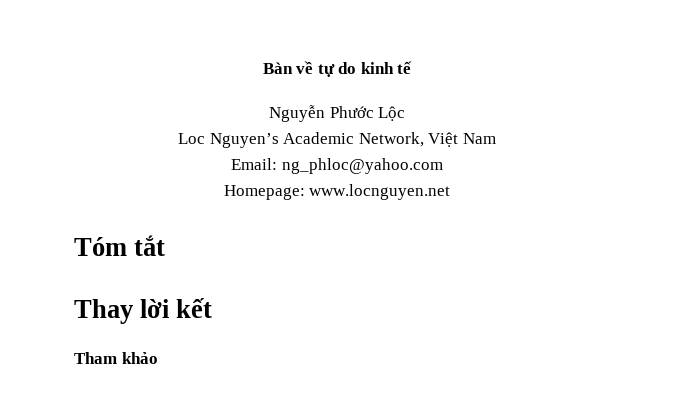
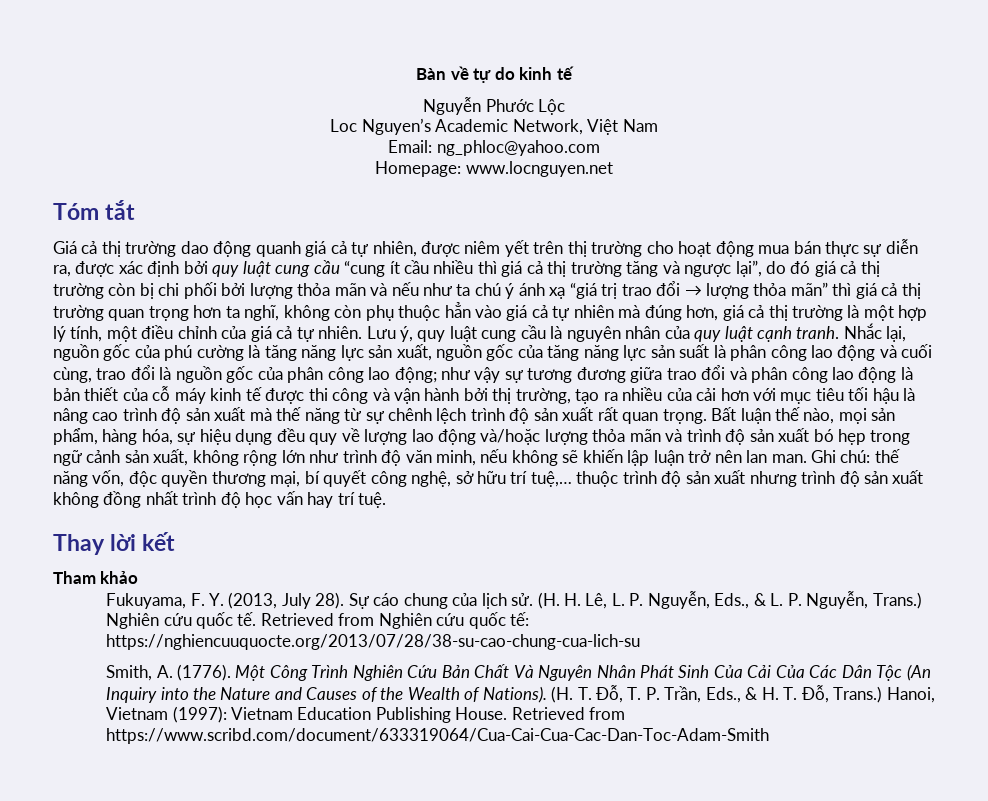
+ Giá cả thị trường dao động quanh giá cả tự nhiên, được niêm yết trên thị trường cho hoạt động mua bán thực sự diễn ra, được xác định bởi quy luật cung cầu “cung ít cầu nhiều thì giá cả thị trường tăng và ngược lại”, do đó giá cả thị trường còn bị chi phối bởi lượng thỏa mãn và nếu như ta chú ý ánh xạ “giá trị trao đổi → lượng thỏa mãn” thì giá cả thị trường quan trọng hơn ta nghĩ, không còn phụ thuộc hẳn vào giá cả tự nhiên mà đúng hơn, giá cả thị trường là một hợp lý tính, một điều chỉnh của giá cả tự nhiên. Lưu ý, quy luật cung cầu là nguyên nhân của quy luật cạnh tranh. Nhắc lại, nguồn gốc của phú cường là tăng năng lực sản xuất, nguồn gốc của tăng năng lực sản suất là phân công lao động và cuối cùng, trao đổi là nguồn gốc của phân công lao động; như vậy sự tương đương giữa trao đổi và phân công lao động là bản thiết của cỗ máy kinh tế được thi công và vận hành bởi thị trường, tạo ra nhiều của cải hơn với mục tiêu tối hậu là nâng cao trình độ sản xuất mà thế năng từ sự chênh lệch trình độ sản xuất rất quan trọng. Bất luận thế nào, mọi sản phẩm, hàng hóa, sự hiệu dụng đều quy về lượng lao động và/hoặc lượng thỏa mãn và trình độ sản xuất bó hẹp trong ngữ cảnh sản xuất, không rộng lớn như trình độ văn minh, nếu không sẽ khiến lập luận trở nên lan man. Ghi chú: thế năng vốn, độc quyền thương mại, bí quyết công nghệ, sở hữu trí tuệ,… thuộc trình độ sản xuất nhưng trình độ sản xuất không đồng nhất trình độ học vấn hay trí tuệ.
+ Fukuyama, F. Y. (2013, July 28). Sự cáo chung của lịch sử. (H. H. Lê, L. P. Nguyễn, Eds., & L. P. Nguyễn, Trans.) Nghiên cứu quốc tế. Retrieved from Nghiên cứu quốc tế: https://nghiencuuquocte.org/2013/07/28/38-su-cao-chung-cua-lich-su
+ Smith, A. (1776). Một Công Trình Nghiên Cứu Bản Chất Và Nguyên Nhân Phát Sinh Của Cải Của Các Dân Tộc (An Inquiry into the Nature and Causes of the Wealth of Nations). (H. T. Đỗ, T. P. Trần, Eds., & H. T. Đỗ, Trans.) Hanoi, Vietnam (1997): Vietnam Education Publishing House. Retrieved from https://www.scribd.com/document/633319064/Cua-Cai-Cua-Cac-Dan-Toc-Adam-Smith

